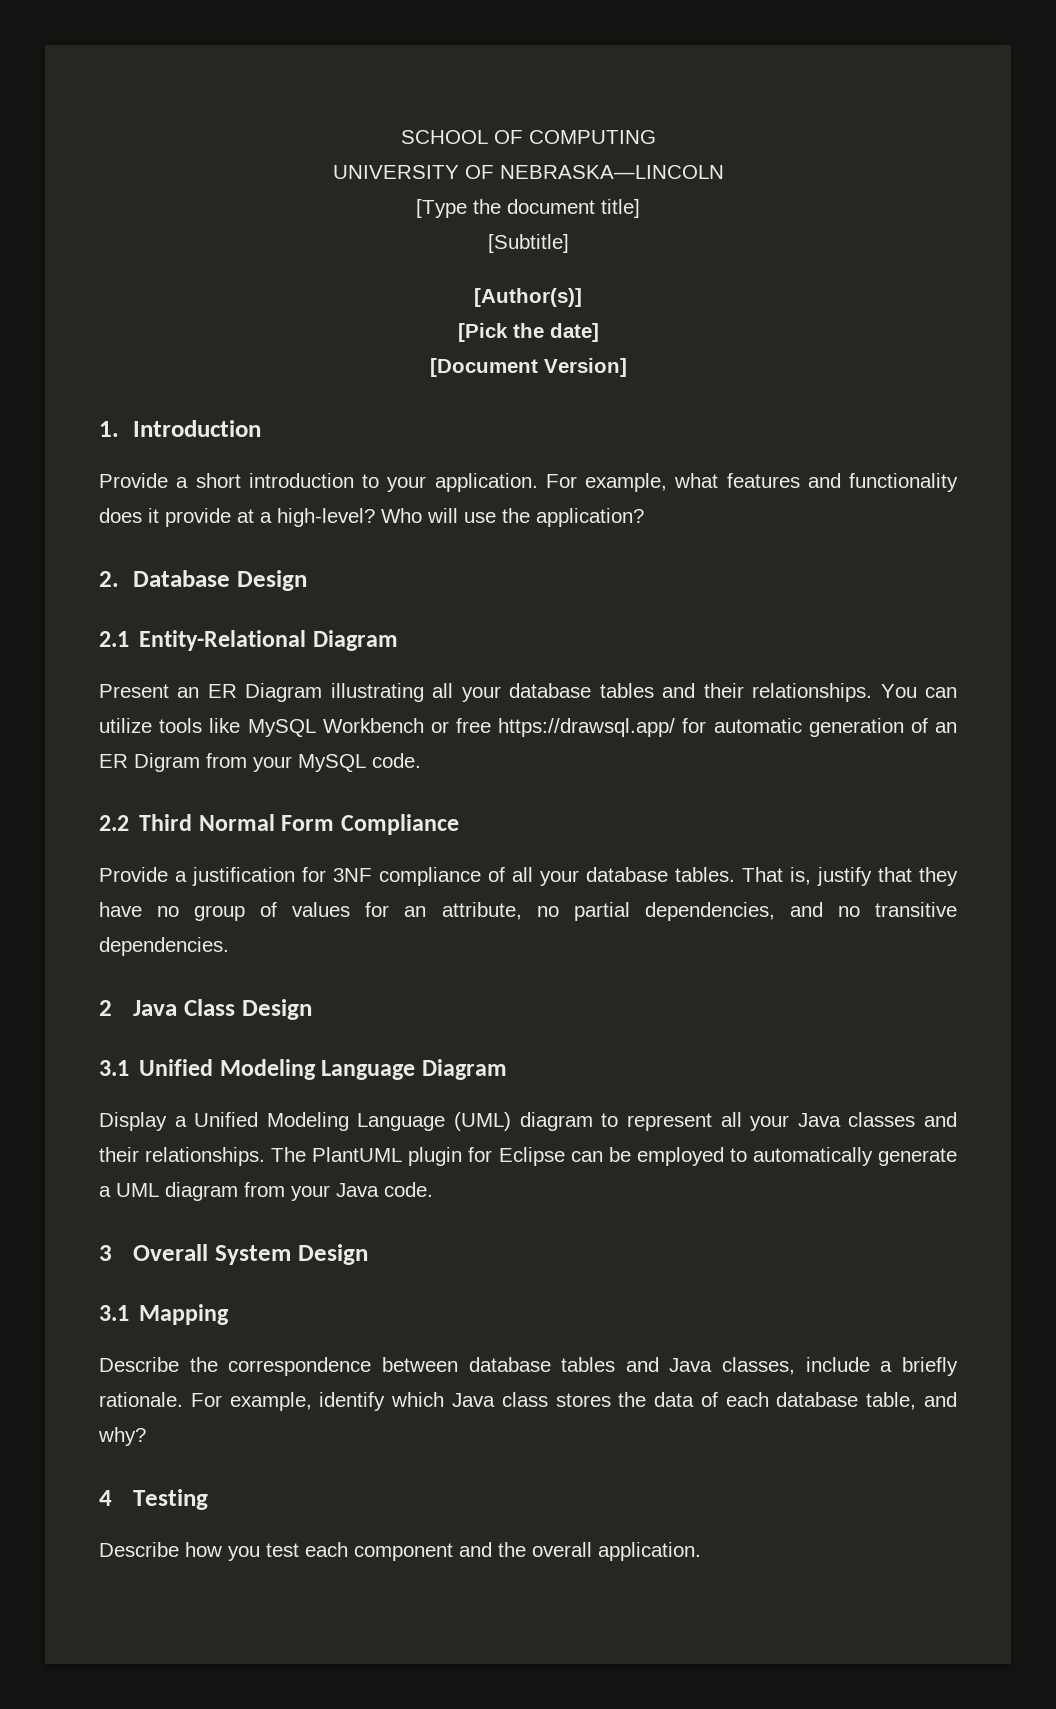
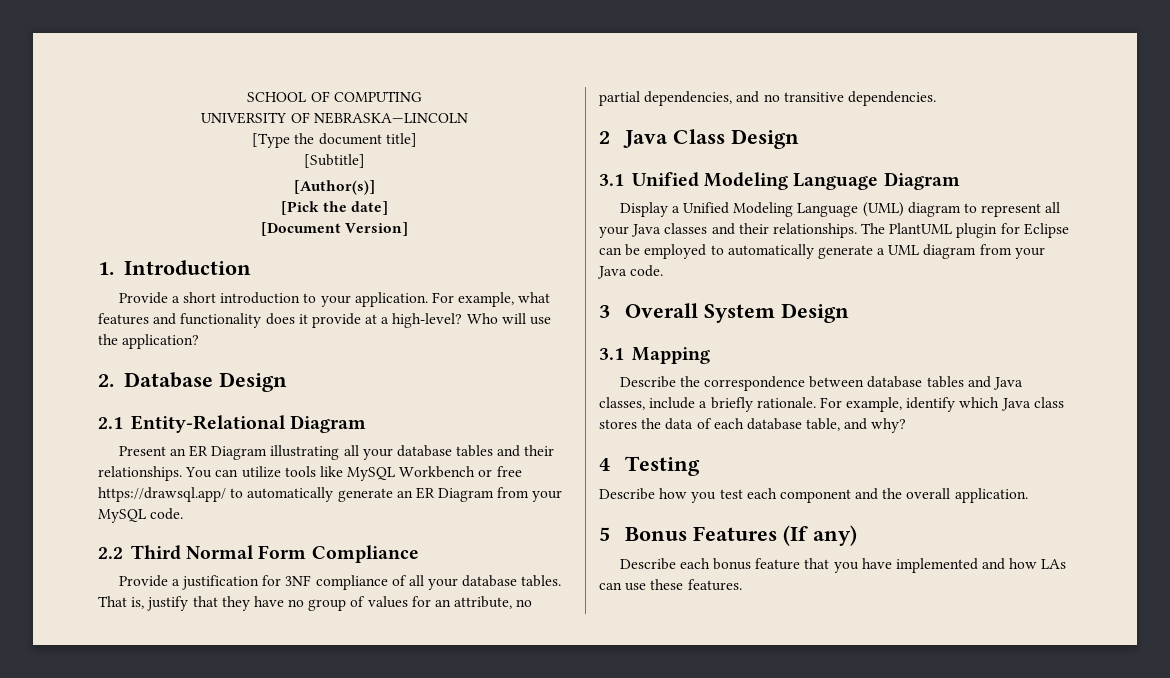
- You can utilize tools like MySQL Workbench or free https://drawsql.app/ for automatic generation of an ER Digram from your MySQL code.
+ You can utilize tools like MySQL Workbench or free https://drawsql.app/ to automatically generate an ER Diagram from your MySQL code.
+ 5 Bonus Features (If any)
+ Describe each bonus feature that you have implemented and how LAs can use these features.

